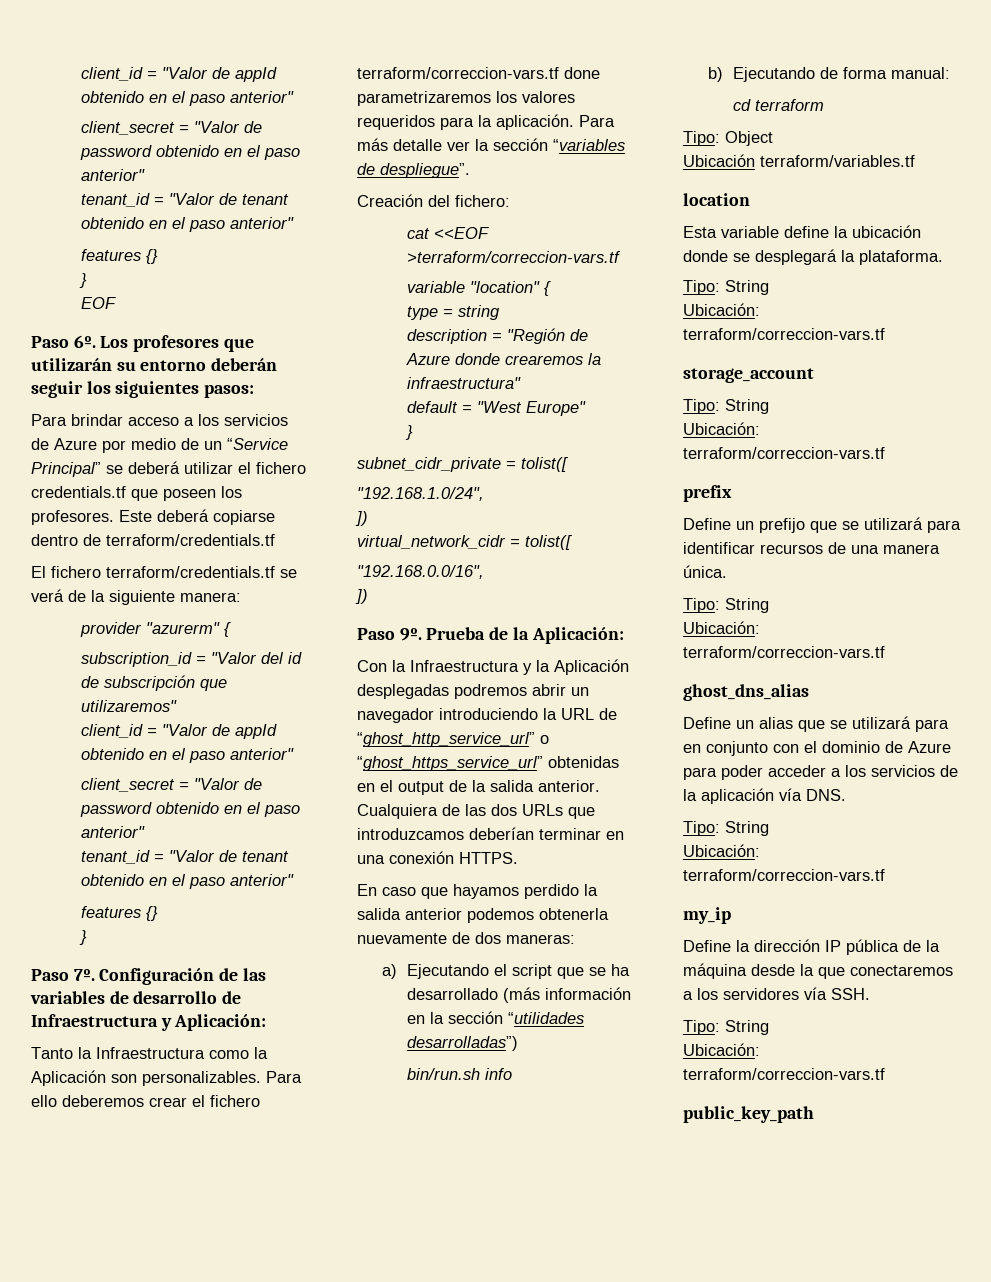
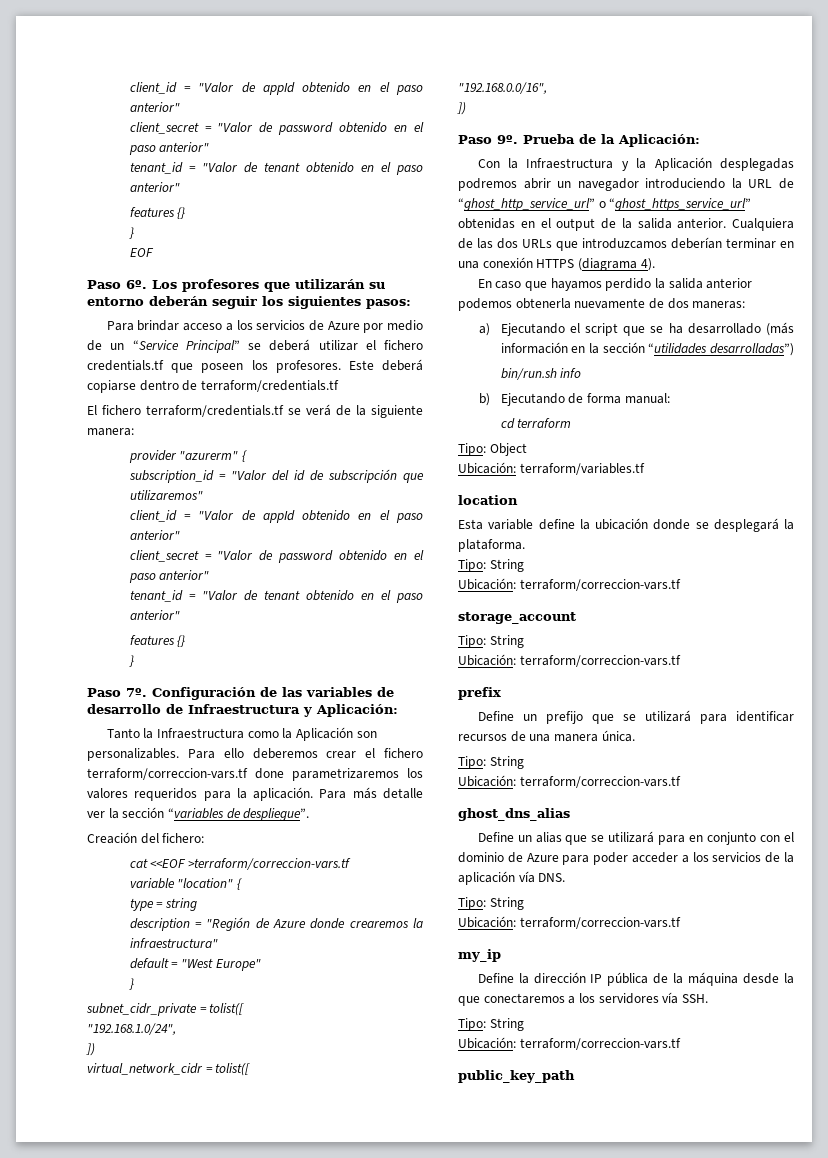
- Cualquiera de las dos URLs que introduzcamos deberían terminar en una conexión HTTPS.
+ Cualquiera de las dos URLs que introduzcamos deberían terminar en una conexión HTTPS (diagrama 4).
- Ubicación terraform/variables.tf
+ Ubicación: terraform/variables.tf

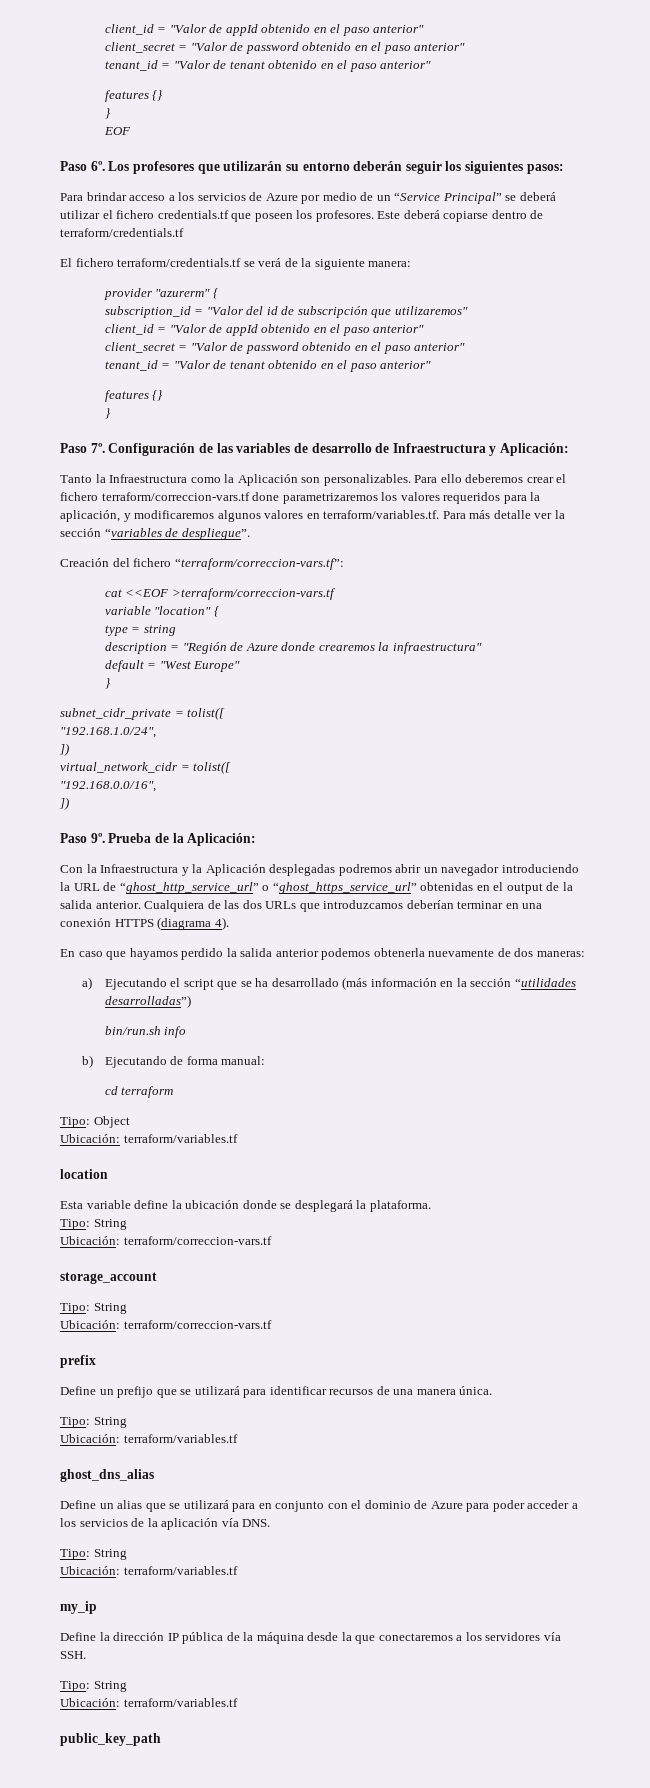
- Para ello deberemos crear el fichero terraform/correccion-vars.tf done parametrizaremos los valores requeridos para la aplicación. Para más detalle ver la sección “variables de despliegue”.
+ Para ello deberemos crear el fichero terraform/correccion-vars.tf done parametrizaremos los valores requeridos para la aplicación, y modificaremos algunos valores en terraform/variables.tf. Para más detalle ver la sección “variables de despliegue”.
- Creación del fichero:
+ Creación del fichero “terraform/correccion-vars.tf”:
  Define un prefijo que se utilizará para identificar recursos de una manera única.
  Tipo: String
- Ubicación: terraform/correccion-vars.tf
+ Ubicación: terraform/variables.tf
  Define un alias que se utilizará para en conjunto con el dominio de Azure para poder acceder a los servicios de la aplicación vía DNS.
  Tipo: String
- Ubicación: terraform/correccion-vars.tf
+ Ubicación: terraform/variables.tf
  Define la dirección IP pública de la máquina desde la que conectaremos a los servidores vía SSH.
  Tipo: String
- Ubicación: terraform/correccion-vars.tf
+ Ubicación: terraform/variables.tf

